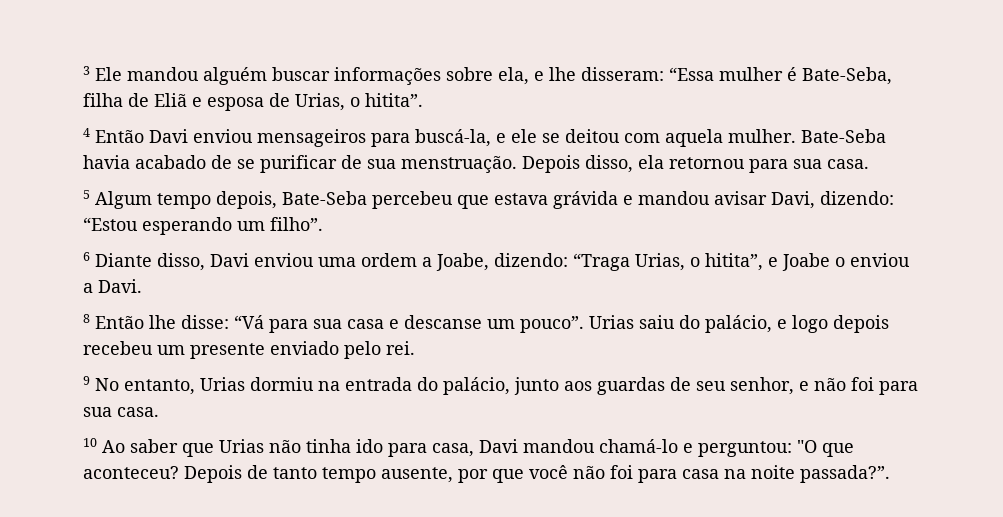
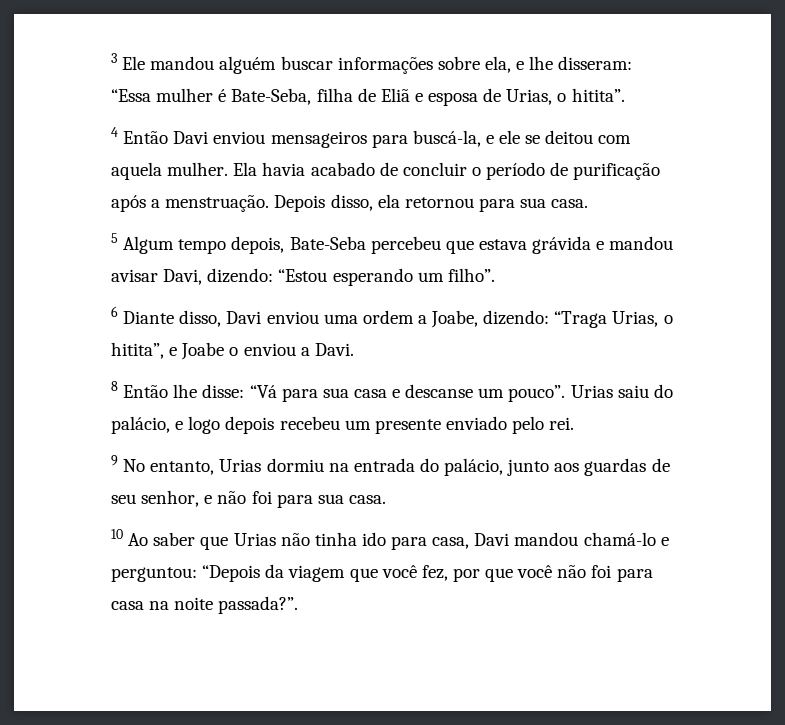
- Bate-Seba havia acabado de se purificar de sua menstruação.
+ Ela havia acabado de concluir o período de purificação após a menstruação.
- 10 Ao saber que Urias não tinha ido para casa, Davi mandou chamá-lo e perguntou: "O que aconteceu? Depois de tanto tempo ausente, por que você não foi para casa na noite passada?”.
+ 10 Ao saber que Urias não tinha ido para casa, Davi mandou chamá-lo e perguntou: “Depois da viagem que você fez, por que você não foi para casa na noite passada?”.

